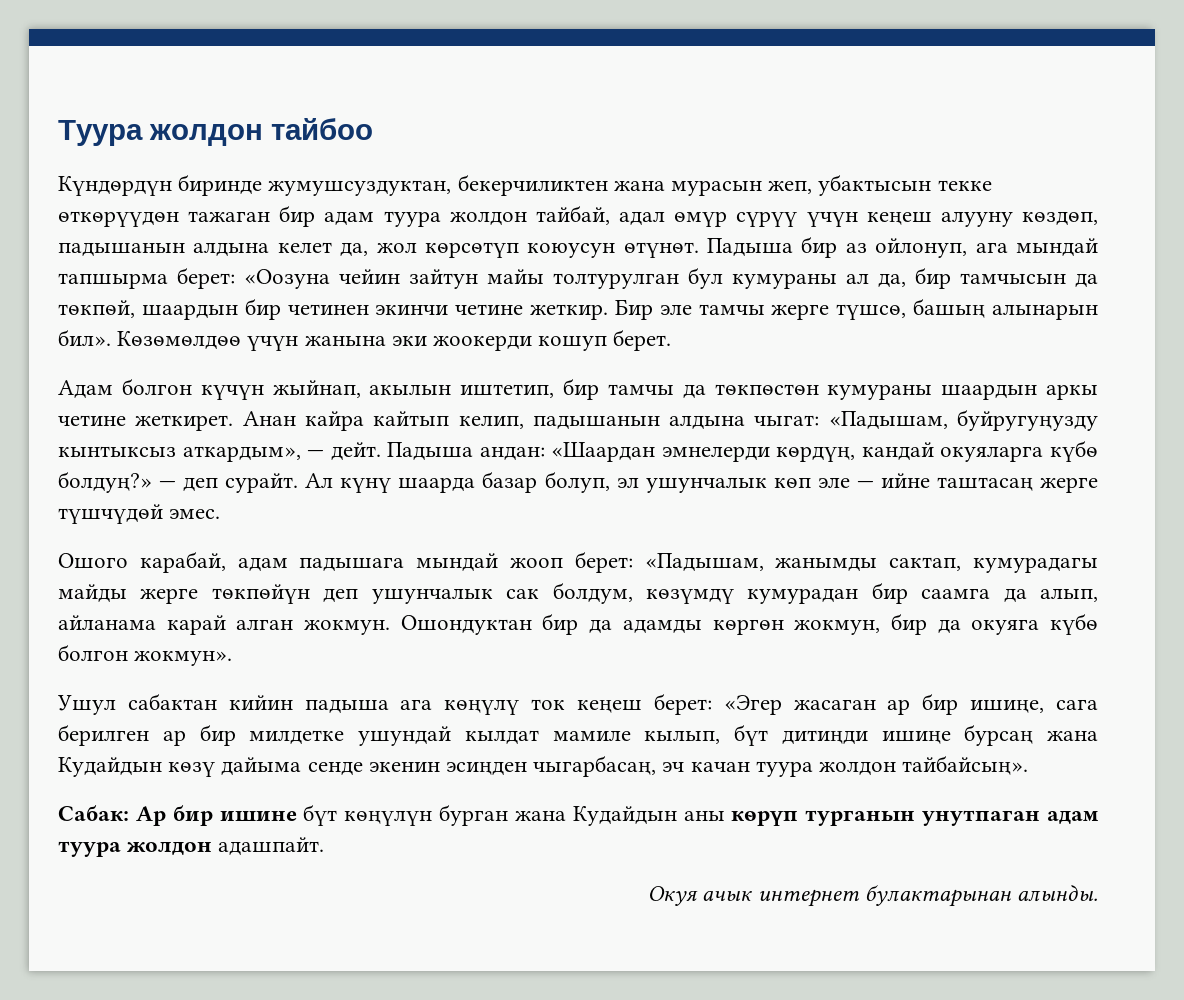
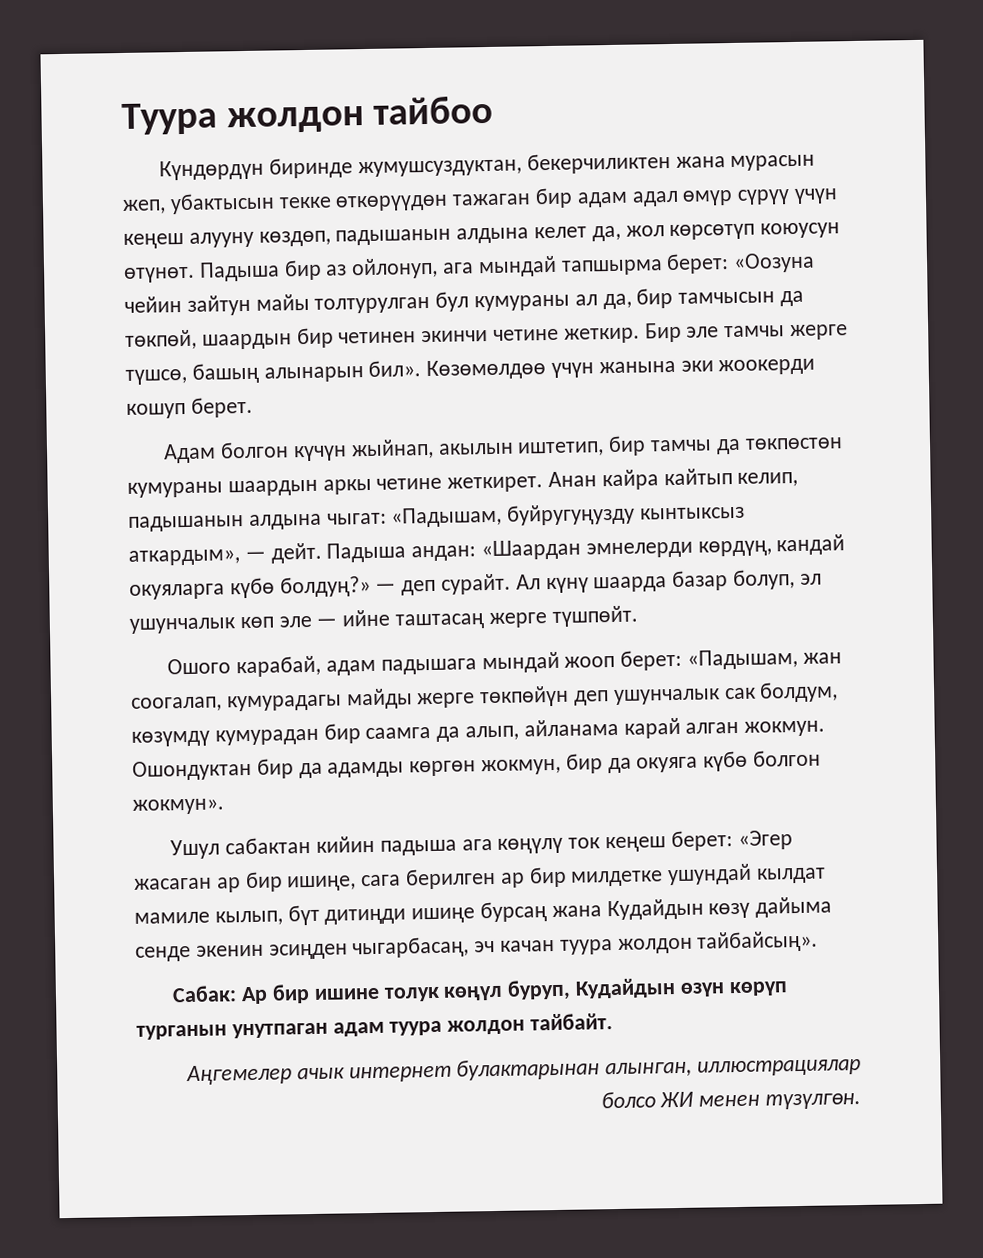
- Күндөрдүн биринде жумушсуздуктан, бекерчиликтен жана мурасын жеп, убактысын текке өткөрүүдөн тажаган бир адам туура жолдон тайбай, адал өмүр сүрүү үчүн кеңеш алууну көздөп, падышанын алдына келет да, жол көрсөтүп коюусун өтүнөт.
+ Күндөрдүн биринде жумушсуздуктан, бекерчиликтен жана мурасын жеп, убактысын текке өткөрүүдөн тажаган бир адам адал өмүр сүрүү үчүн кеңеш алууну көздөп, падышанын алдына келет да, жол көрсөтүп коюусун өтүнөт.
- Ал күнү шаарда базар болуп, эл ушунчалык көп эле — ийне таштасаң жерге түшчүдөй эмес.
+ Ал күнү шаарда базар болуп, эл ушунчалык көп эле — ийне таштасаң жерге түшпөйт.
- Ошого карабай, адам падышага мындай жооп берет: «Падышам, жанымды сактап, кумурадагы майды жерге төкпөйүн деп ушунчалык сак болдум, көзүмдү кумурадан бир саамга да алып, айланама карай алган жокмун.
+ Ошого карабай, адам падышага мындай жооп берет: «Падышам, жан соогалап, кумурадагы майды жерге төкпөйүн деп ушунчалык сак болдум, көзүмдү кумурадан бир саамга да алып, айланама карай алган жокмун.
- Сабак: Ар бир ишине бүт көңүлүн бурган жана Кудайдын аны көрүп турганын унутпаган адам туура жолдон адашпайт.
- Окуя ачык интернет булактарынан алынды.
+ Сабак: Ар бир ишине толук көңүл буруп, Кудайдын өзүн көрүп турганын унутпаган адам туура жолдон тайбайт.
+ Аңгемелер ачык интернет булактарынан алынган, иллюстрациялар болсо ЖИ менен түзүлгөн.

